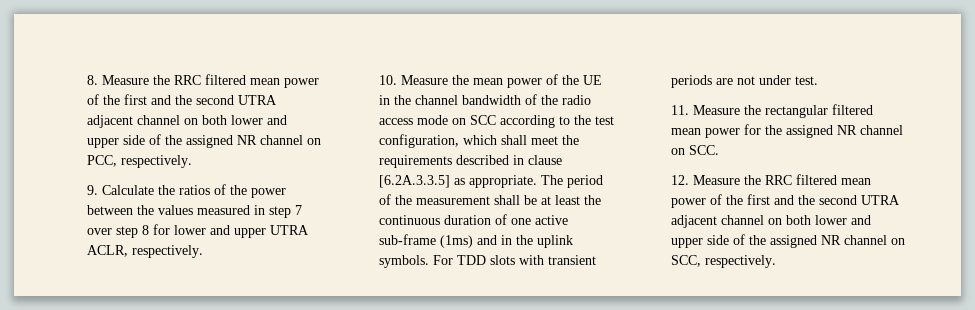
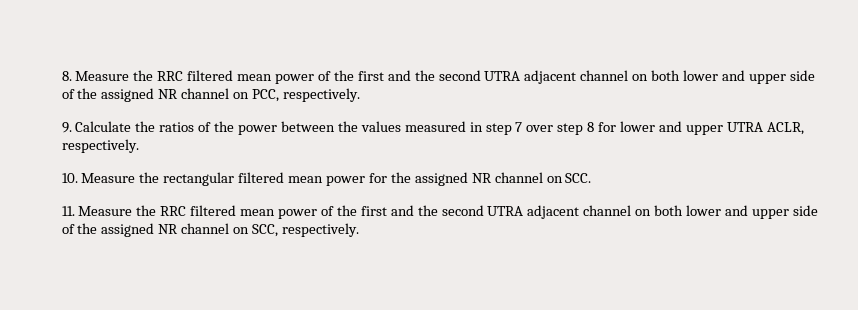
- 10. Measure the mean power of the UE in the channel bandwidth of the radio access mode on SCC according to the test configuration, which shall meet the requirements described in clause [6.2A.3.3.5] as appropriate. The period of the measurement shall be at least the continuous duration of one active sub-frame (1ms) and in the uplink symbols. For TDD slots with transient periods are not under test.
- 11. Measure the rectangular filtered mean power for the assigned NR channel on SCC.
+ 10. Measure the rectangular filtered mean power for the assigned NR channel on SCC.
- 12. Measure the RRC filtered mean power of the first and the second UTRA adjacent channel on both lower and upper side of the assigned NR channel on SCC, respectively.
+ 11. Measure the RRC filtered mean power of the first and the second UTRA adjacent channel on both lower and upper side of the assigned NR channel on SCC, respectively.

